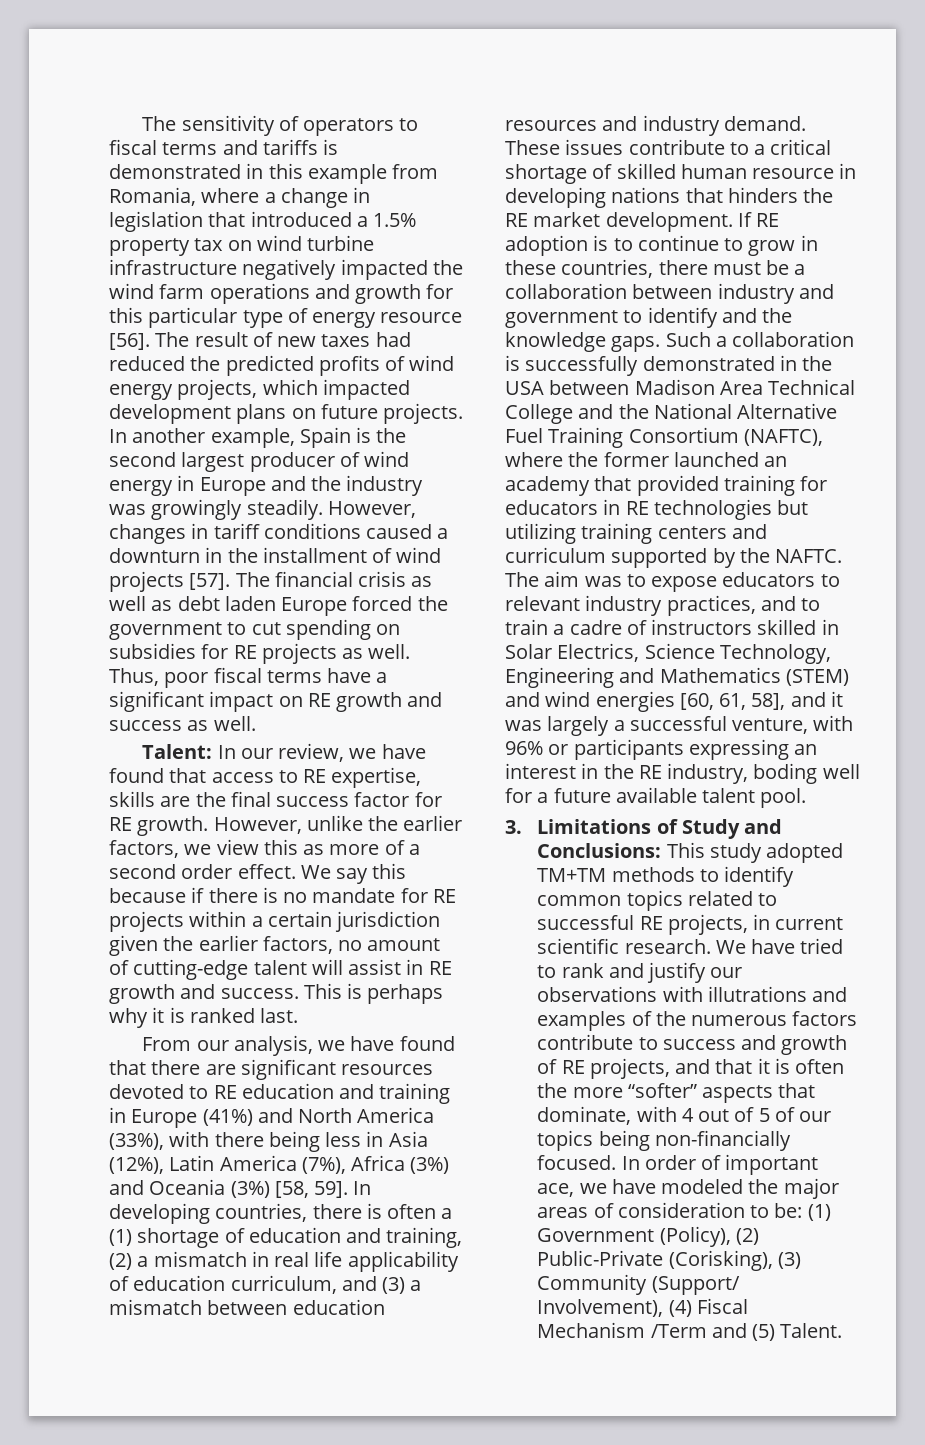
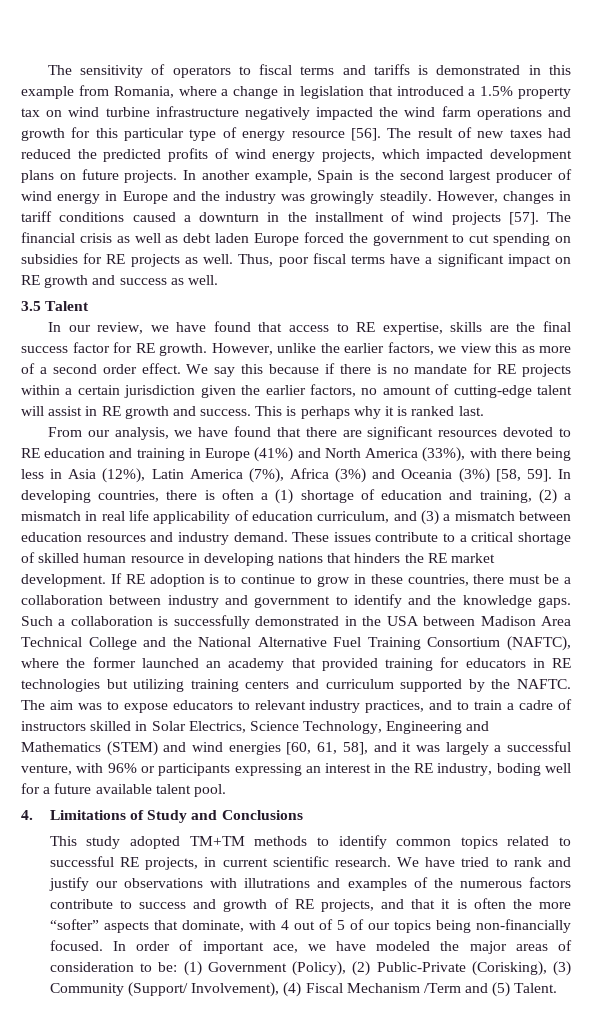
- Talent: In our review, we have found that access to RE expertise, skills are the final success factor for RE growth.
+ 3.5 Talent
+ In our review, we have found that access to RE expertise, skills are the final success factor for RE growth.
- 3. Limitations of Study and Conclusions: This study adopted TM+TM methods to identify common topics related to successful RE projects, in current scientific research.
+ 4. Limitations of Study and Conclusions
+ This study adopted TM+TM methods to identify common topics related to successful RE projects, in current scientific research.

